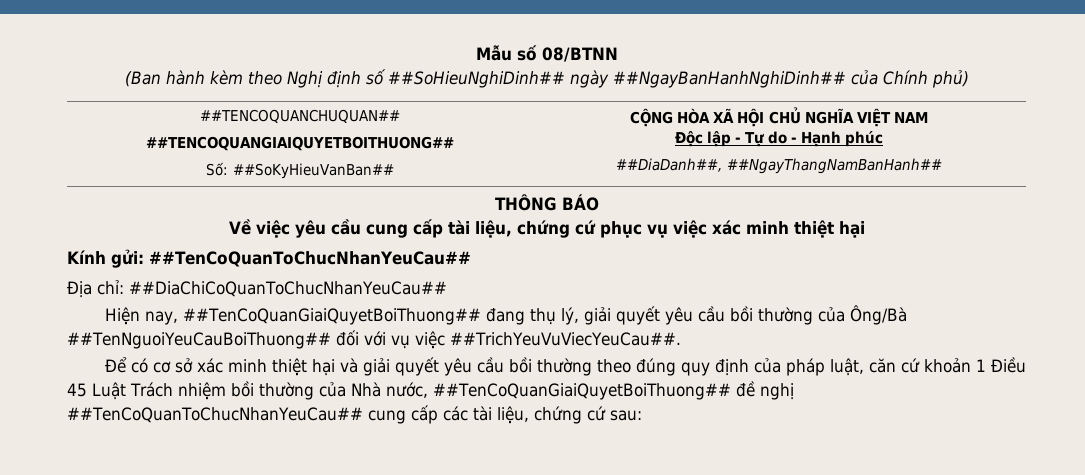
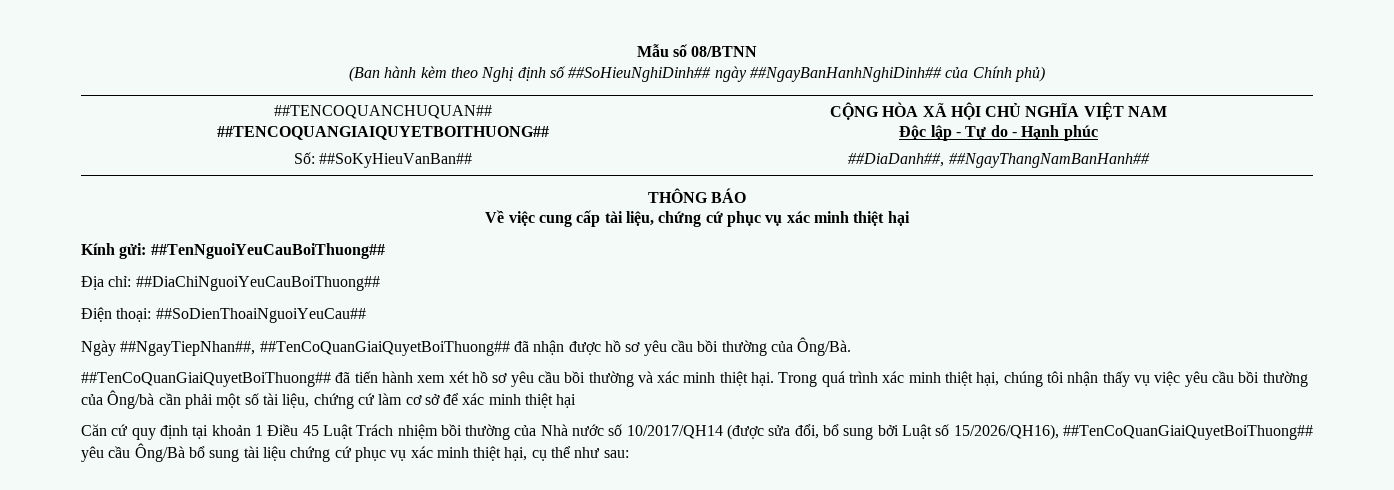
- Về việc yêu cầu cung cấp tài liệu, chứng cứ phục vụ việc xác minh thiệt hại
+ Về việc cung cấp tài liệu, chứng cứ phục vụ xác minh thiệt hại
- Kính gửi: ##TenCoQuanToChucNhanYeuCau##
+ Kính gửi: ##TenNguoiYeuCauBoiThuong##
- Địa chỉ: ##DiaChiCoQuanToChucNhanYeuCau##
- Hiện nay, ##TenCoQuanGiaiQuyetBoiThuong## đang thụ lý, giải quyết yêu cầu bồi thường của Ông/Bà ##TenNguoiYeuCauBoiThuong## đối với vụ việc ##TrichYeuVuViecYeuCau##.
- Để có cơ sở xác minh thiệt hại và giải quyết yêu cầu bồi thường theo đúng quy định của pháp luật, căn cứ khoản 1 Điều 45 Luật Trách nhiệm bồi thường của Nhà nước, ##TenCoQuanGiaiQuyetBoiThuong## đề nghị ##TenCoQuanToChucNhanYeuCau## cung cấp các tài liệu, chứng cứ sau:
+ Địa chỉ: ##DiaChiNguoiYeuCauBoiThuong##
+ Điện thoại: ##SoDienThoaiNguoiYeuCau##
+ Ngày ##NgayTiepNhan##, ##TenCoQuanGiaiQuyetBoiThuong## đã nhận được hồ sơ yêu cầu bồi thường của Ông/Bà.
+ ##TenCoQuanGiaiQuyetBoiThuong## đã tiến hành xem xét hồ sơ yêu cầu bồi thường và xác minh thiệt hại. Trong quá trình xác minh thiệt hại, chúng tôi nhận thấy vụ việc yêu cầu bồi thường của Ông/bà cần phải một số tài liệu, chứng cứ làm cơ sở để xác minh thiệt hại
+ Căn cứ quy định tại khoản 1 Điều 45 Luật Trách nhiệm bồi thường của Nhà nước số 10/2017/QH14 (được sửa đổi, bổ sung bởi Luật số 15/2026/QH16), ##TenCoQuanGiaiQuyetBoiThuong## yêu cầu Ông/Bà bổ sung tài liệu chứng cứ phục vụ xác minh thiệt hại, cụ thể như sau:

